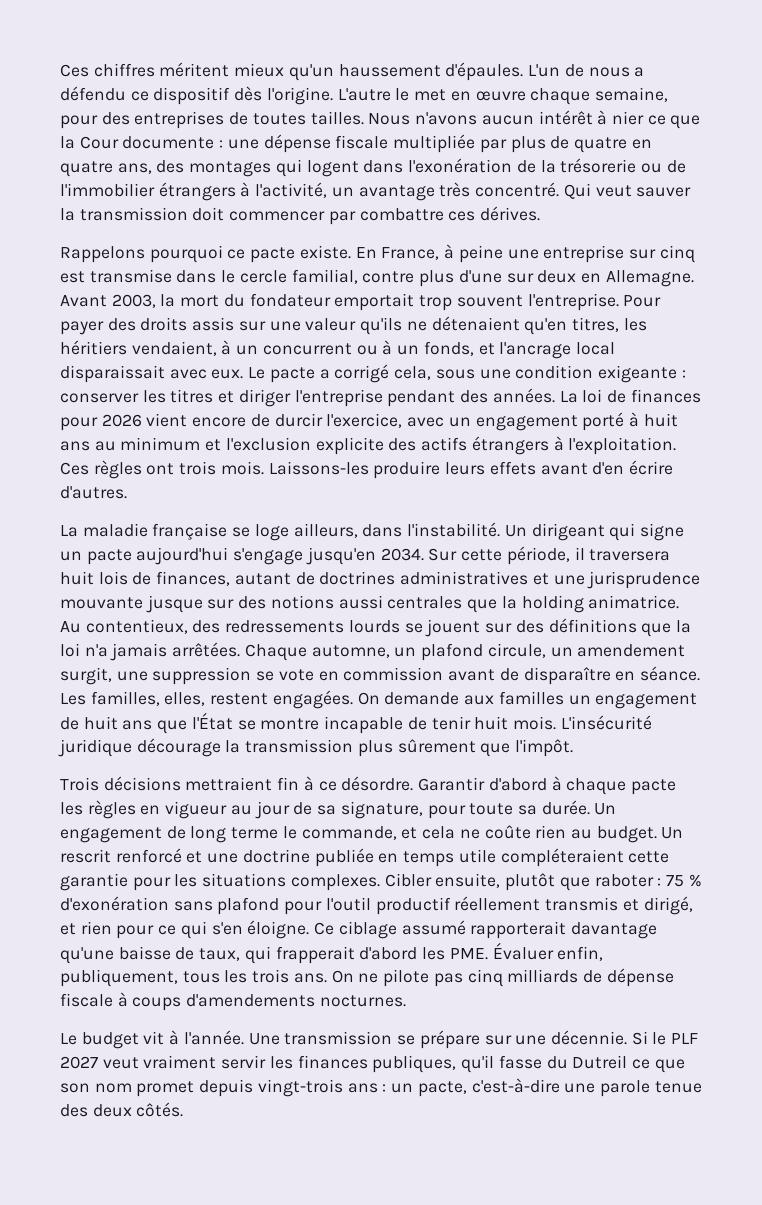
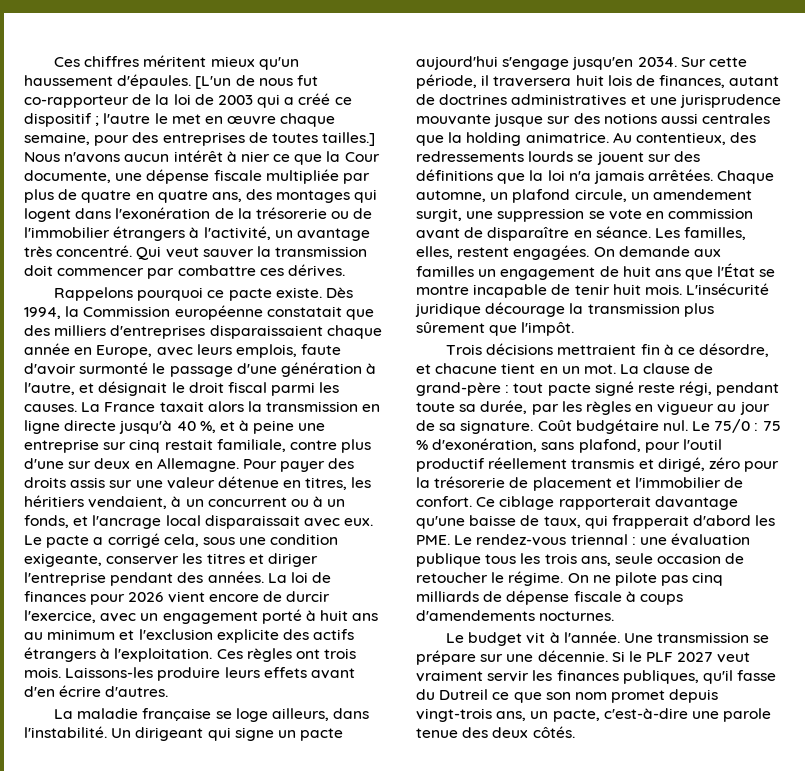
- L'un de nous a défendu ce dispositif dès l'origine. L'autre le met en œuvre chaque semaine, pour des entreprises de toutes tailles.
+ [L'un de nous fut co-rapporteur de la loi de 2003 qui a créé ce dispositif ; l'autre le met en œuvre chaque semaine, pour des entreprises de toutes tailles.]
- Nous n'avons aucun intérêt à nier ce que la Cour documente : une dépense fiscale multipliée par plus de quatre en quatre ans, des montages qui logent dans l'exonération de la trésorerie ou de l'immobilier étrangers à l'activité, un avantage très concentré.
+ Nous n'avons aucun intérêt à nier ce que la Cour documente, une dépense fiscale multipliée par plus de quatre en quatre ans, des montages qui logent dans l'exonération de la trésorerie ou de l'immobilier étrangers à l'activité, un avantage très concentré.
- En France, à peine une entreprise sur cinq est transmise dans le cercle familial, contre plus d'une sur deux en Allemagne.
+ Dès 1994, la Commission européenne constatait que des milliers d'entreprises disparaissaient chaque année en Europe, avec leurs emplois, faute d'avoir surmonté le passage d'une génération à l'autre, et désignait le droit fiscal parmi les causes. La France taxait alors la transmission en ligne directe jusqu'à 40 %, et à peine une entreprise sur cinq restait familiale, contre plus d'une sur deux en Allemagne.
- Avant 2003, la mort du fondateur emportait trop souvent l'entreprise.
- Pour payer des droits assis sur une valeur qu'ils ne détenaient qu'en titres, les héritiers vendaient, à un concurrent ou à un fonds, et l'ancrage local disparaissait avec eux.
+ Pour payer des droits assis sur une valeur détenue en titres, les héritiers vendaient, à un concurrent ou à un fonds, et l'ancrage local disparaissait avec eux.
- Le pacte a corrigé cela, sous une condition exigeante : conserver les titres et diriger l'entreprise pendant des années.
+ Le pacte a corrigé cela, sous une condition exigeante, conserver les titres et diriger l'entreprise pendant des années.
- Trois décisions mettraient fin à ce désordre. Garantir d'abord à chaque pacte les règles en vigueur au jour de sa signature, pour toute sa durée. Un engagement de long terme le commande, et cela ne coûte rien au budget. Un rescrit renforcé et une doctrine publiée en temps utile compléteraient cette garantie pour les situations complexes. Cibler ensuite, plutôt que raboter : 75 % d'exonération sans plafond pour l'outil productif réellement transmis et dirigé, et rien pour ce qui s'en éloigne.
+ Trois décisions mettraient fin à ce désordre, et chacune tient en un mot. La clause de grand-père : tout pacte signé reste régi, pendant toute sa durée, par les règles en vigueur au jour de sa signature. Coût budgétaire nul. Le 75/0 : 75 % d'exonération, sans plafond, pour l'outil productif réellement transmis et dirigé, zéro pour la trésorerie de placement et l'immobilier de confort.
- Ce ciblage assumé rapporterait davantage qu'une baisse de taux, qui frapperait d'abord les PME. Évaluer enfin, publiquement, tous les trois ans.
+ Ce ciblage rapporterait davantage qu'une baisse de taux, qui frapperait d'abord les PME. Le rendez-vous triennal : une évaluation publique tous les trois ans, seule occasion de retoucher le régime.
- Si le PLF 2027 veut vraiment servir les finances publiques, qu'il fasse du Dutreil ce que son nom promet depuis vingt-trois ans : un pacte, c'est-à-dire une parole tenue des deux côtés.
+ Si le PLF 2027 veut vraiment servir les finances publiques, qu'il fasse du Dutreil ce que son nom promet depuis vingt-trois ans, un pacte, c'est-à-dire une parole tenue des deux côtés.

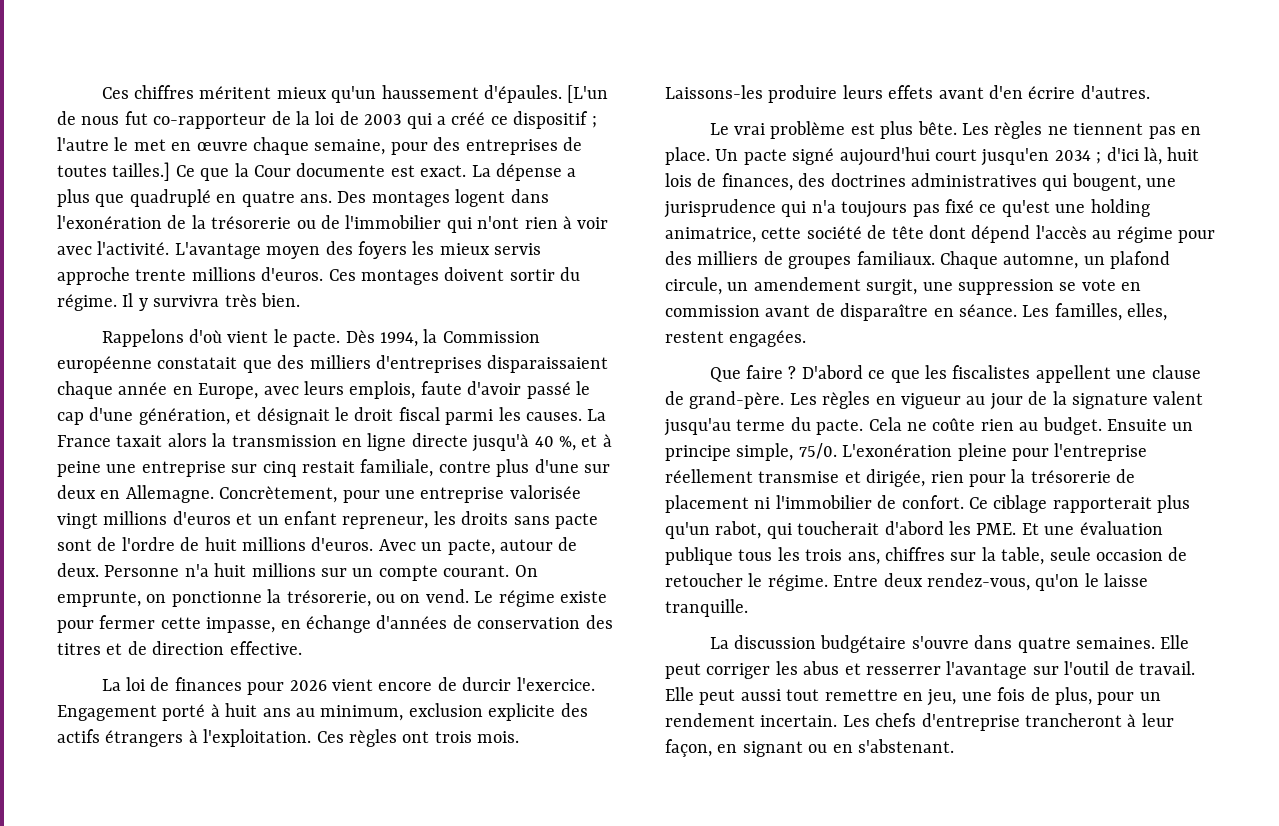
- Nous n'avons aucun intérêt à nier ce que la Cour documente, une dépense fiscale multipliée par plus de quatre en quatre ans, des montages qui logent dans l'exonération de la trésorerie ou de l'immobilier étrangers à l'activité, un avantage très concentré. Qui veut sauver la transmission doit commencer par combattre ces dérives.
- Rappelons pourquoi ce pacte existe.
+ Ce que la Cour documente est exact. La dépense a plus que quadruplé en quatre ans. Des montages logent dans l'exonération de la trésorerie ou de l'immobilier qui n'ont rien à voir avec l'activité. L'avantage moyen des foyers les mieux servis approche trente millions d'euros. Ces montages doivent sortir du régime. Il y survivra très bien.
+ Rappelons d'où vient le pacte.
- Dès 1994, la Commission européenne constatait que des milliers d'entreprises disparaissaient chaque année en Europe, avec leurs emplois, faute d'avoir surmonté le passage d'une génération à l'autre, et désignait le droit fiscal parmi les causes.
+ Dès 1994, la Commission européenne constatait que des milliers d'entreprises disparaissaient chaque année en Europe, avec leurs emplois, faute d'avoir passé le cap d'une génération, et désignait le droit fiscal parmi les causes.
- Pour payer des droits assis sur une valeur détenue en titres, les héritiers vendaient, à un concurrent ou à un fonds, et l'ancrage local disparaissait avec eux. Le pacte a corrigé cela, sous une condition exigeante, conserver les titres et diriger l'entreprise pendant des années. La loi de finances pour 2026 vient encore de durcir l'exercice, avec un engagement porté à huit ans au minimum et l'exclusion explicite des actifs étrangers à l'exploitation.
+ Concrètement, pour une entreprise valorisée vingt millions d'euros et un enfant repreneur, les droits sans pacte sont de l'ordre de huit millions d'euros. Avec un pacte, autour de deux. Personne n'a huit millions sur un compte courant. On emprunte, on ponctionne la trésorerie, ou on vend. Le régime existe pour fermer cette impasse, en échange d'années de conservation des titres et de direction effective.
+ La loi de finances pour 2026 vient encore de durcir l'exercice. Engagement porté à huit ans au minimum, exclusion explicite des actifs étrangers à l'exploitation.
- La maladie française se loge ailleurs, dans l'instabilité. Un dirigeant qui signe un pacte aujourd'hui s'engage jusqu'en 2034. Sur cette période, il traversera huit lois de finances, autant de doctrines administratives et une jurisprudence mouvante jusque sur des notions aussi centrales que la holding animatrice. Au contentieux, des redressements lourds se jouent sur des définitions que la loi n'a jamais arrêtées.
+ Le vrai problème est plus bête. Les règles ne tiennent pas en place. Un pacte signé aujourd'hui court jusqu'en 2034 ; d'ici là, huit lois de finances, des doctrines administratives qui bougent, une jurisprudence qui n'a toujours pas fixé ce qu'est une holding animatrice, cette société de tête dont dépend l'accès au régime pour des milliers de groupes familiaux.
- Les familles, elles, restent engagées. On demande aux familles un engagement de huit ans que l'État se montre incapable de tenir huit mois. L'insécurité juridique décourage la transmission plus sûrement que l'impôt.
- Trois décisions mettraient fin à ce désordre, et chacune tient en un mot. La clause de grand-père : tout pacte signé reste régi, pendant toute sa durée, par les règles en vigueur au jour de sa signature. Coût budgétaire nul. Le 75/0 : 75 % d'exonération, sans plafond, pour l'outil productif réellement transmis et dirigé, zéro pour la trésorerie de placement et l'immobilier de confort.
+ Les familles, elles, restent engagées.
+ Que faire ? D'abord ce que les fiscalistes appellent une clause de grand-père. Les règles en vigueur au jour de la signature valent jusqu'au terme du pacte. Cela ne coûte rien au budget. Ensuite un principe simple, 75/0. L'exonération pleine pour l'entreprise réellement transmise et dirigée, rien pour la trésorerie de placement ni l'immobilier de confort.
- Ce ciblage rapporterait davantage qu'une baisse de taux, qui frapperait d'abord les PME. Le rendez-vous triennal : une évaluation publique tous les trois ans, seule occasion de retoucher le régime.
+ Ce ciblage rapporterait plus qu'un rabot, qui toucherait d'abord les PME. Et une évaluation publique tous les trois ans, chiffres sur la table, seule occasion de retoucher le régime.
- On ne pilote pas cinq milliards de dépense fiscale à coups d'amendements nocturnes.
- Le budget vit à l'année. Une transmission se prépare sur une décennie. Si le PLF 2027 veut vraiment servir les finances publiques, qu'il fasse du Dutreil ce que son nom promet depuis vingt-trois ans, un pacte, c'est-à-dire une parole tenue des deux côtés.
+ Entre deux rendez-vous, qu'on le laisse tranquille.
+ La discussion budgétaire s'ouvre dans quatre semaines. Elle peut corriger les abus et resserrer l'avantage sur l'outil de travail. Elle peut aussi tout remettre en jeu, une fois de plus, pour un rendement incertain. Les chefs d'entreprise trancheront à leur façon, en signant ou en s'abstenant.

